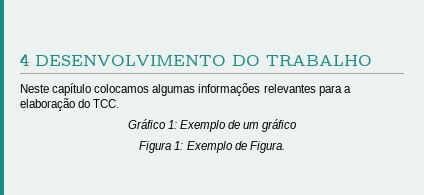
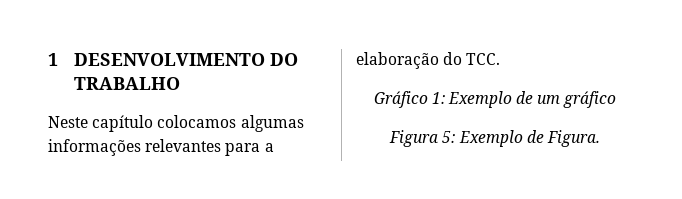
- 4 DESENVOLVIMENTO DO TRABALHO
+ 1 DESENVOLVIMENTO DO TRABALHO
- Figura 1: Exemplo de Figura.
+ Figura 5: Exemplo de Figura.

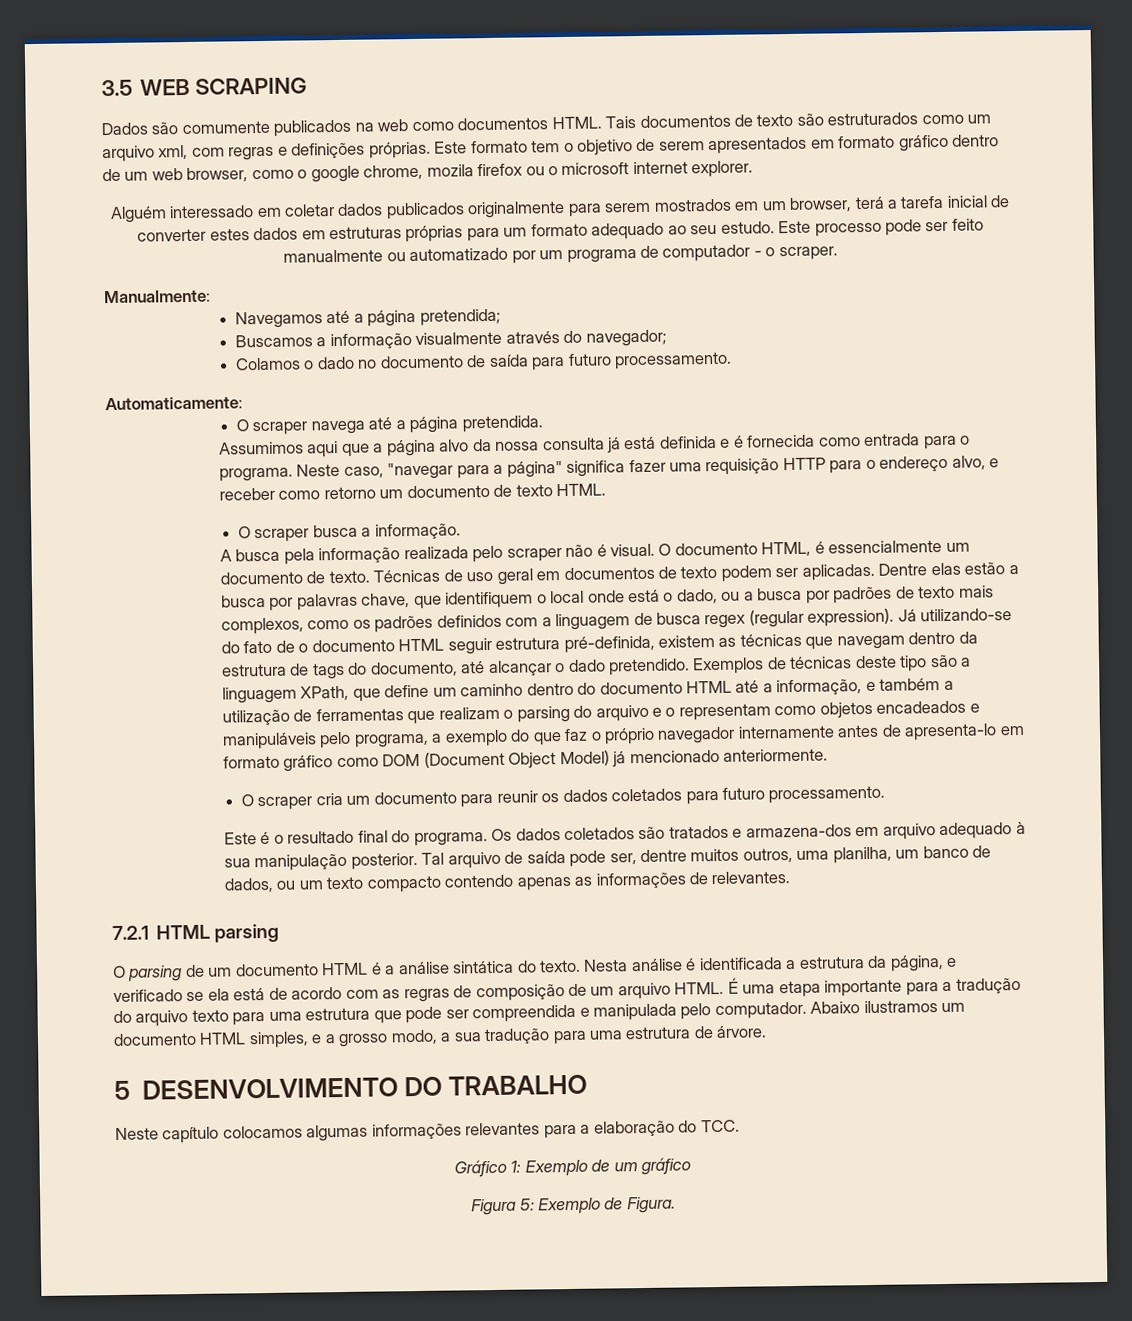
- 1 DESENVOLVIMENTO DO TRABALHO
+ 3.5 WEB SCRAPING
+ Dados são comumente publicados na web como documentos HTML. Tais documentos de texto são estruturados como um arquivo xml, com regras e definições próprias. Este formato tem o objetivo de serem apresentados em formato gráfico dentro de um web browser, como o google chrome, mozila firefox ou o microsoft internet explorer.
+ Alguém interessado em coletar dados publicados originalmente para serem mostrados em um browser, terá a tarefa inicial de converter estes dados em estruturas próprias para um formato adequado ao seu estudo. Este processo pode ser feito manualmente ou automatizado por um programa de computador - o scraper.
+ Manualmente:
+ Navegamos até a página pretendida;
+ Buscamos a informação visualmente através do navegador;
+ Colamos o dado no documento de saída para futuro processamento.
+ Automaticamente:
+ O scraper navega até a página pretendida.
+ Assumimos aqui que a página alvo da nossa consulta já está definida e é fornecida como entrada para o programa. Neste caso, "navegar para a página" significa fazer uma requisição HTTP para o endereço alvo, e receber como retorno um documento de texto HTML.
+ O scraper busca a informação.
+ A busca pela informação realizada pelo scraper não é visual. O documento HTML, é essencialmente um documento de texto. Técnicas de uso geral em documentos de texto podem ser aplicadas. Dentre elas estão a busca por palavras chave, que identifiquem o local onde está o dado, ou a busca por padrões de texto mais complexos, como os padrões definidos com a linguagem de busca regex (regular expression). Já utilizando-se do fato de o documento HTML seguir estrutura pré-definida, existem as técnicas que navegam dentro da estrutura de tags do documento, até alcançar o dado pretendido. Exemplos de técnicas deste tipo são a linguagem XPath, que define um caminho dentro do documento HTML até a informação, e também a utilização de ferramentas que realizam o parsing do arquivo e o representam como objetos encadeados e manipuláveis pelo programa, a exemplo do que faz o próprio navegador internamente antes de apresenta-lo em formato gráfico como DOM (Document Object Model) já mencionado anteriormente.
+ O scraper cria um documento para reunir os dados coletados para futuro processamento.
+ Este é o resultado final do programa. Os dados coletados são tratados e armazena-dos em arquivo adequado à sua manipulação posterior. Tal arquivo de saída pode ser, dentre muitos outros, uma planilha, um banco de dados, ou um texto compacto contendo apenas as informações de relevantes.
+ 7.2.1 HTML parsing
+ O parsing de um documento HTML é a análise sintática do texto. Nesta análise é identificada a estrutura da página, e verificado se ela está de acordo com as regras de composição de um arquivo HTML. É uma etapa importante para a tradução do arquivo texto para uma estrutura que pode ser compreendida e manipulada pelo computador. Abaixo ilustramos um documento HTML simples, e a grosso modo, a sua tradução para uma estrutura de árvore.
+ 5 DESENVOLVIMENTO DO TRABALHO

